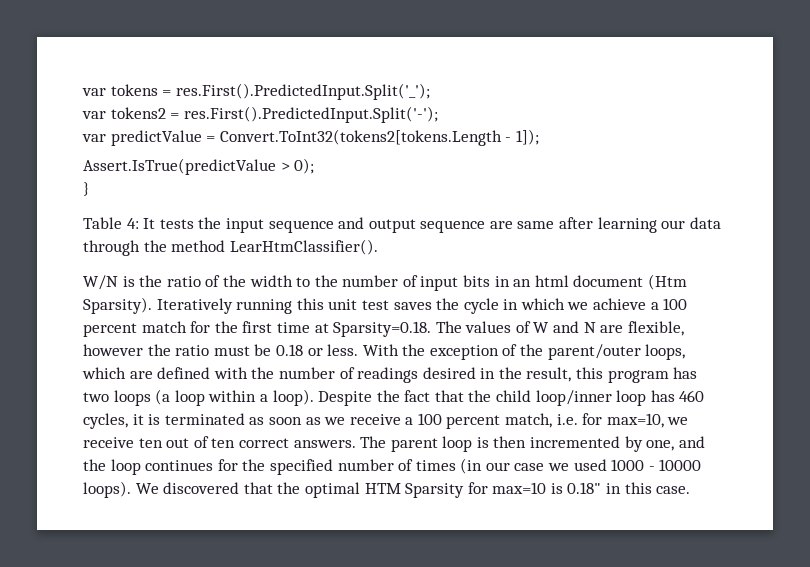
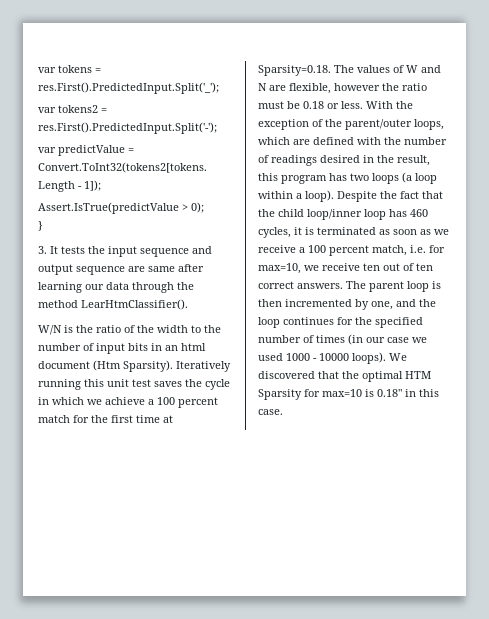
- Table 4: It tests the input sequence and output sequence are same after learning our data through the method LearHtmClassifier().
+ 3. It tests the input sequence and output sequence are same after learning our data through the method LearHtmClassifier().

